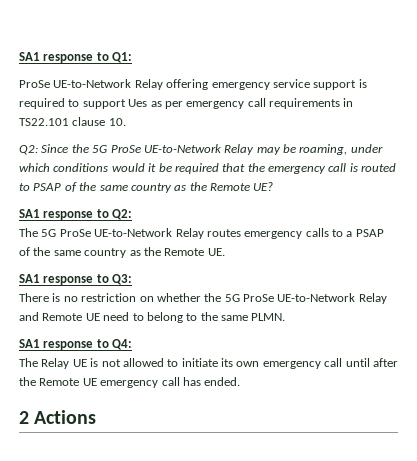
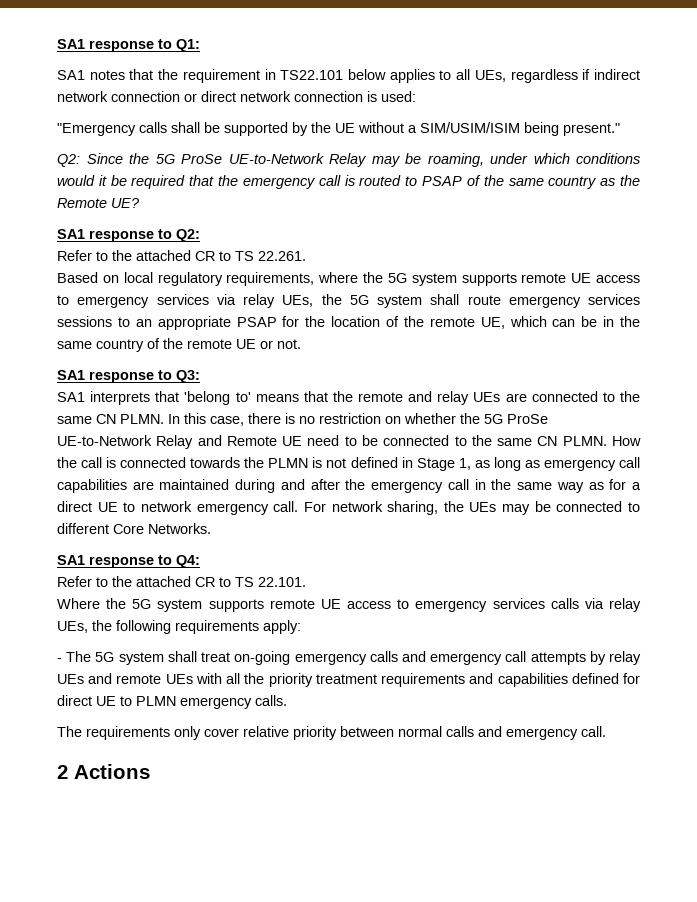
- ProSe UE-to-Network Relay offering emergency service support is required to support Ues as per emergency call requirements in TS22.101 clause 10.
+ SA1 notes that the requirement in TS22.101 below applies to all UEs, regardless if indirect network connection or direct network connection is used:
+ "Emergency calls shall be supported by the UE without a SIM/USIM/ISIM being present."
- The 5G ProSe UE-to-Network Relay routes emergency calls to a PSAP of the same country as the Remote UE.
+ Refer to the attached CR to TS 22.261.
+ Based on local regulatory requirements, where the 5G system supports remote UE access to emergency services via relay UEs, the 5G system shall route emergency services sessions to an appropriate PSAP for the location of the remote UE, which can be in the same country of the remote UE or not.
  SA1 response to Q3:
- There is no restriction on whether the 5G ProSe UE-to-Network Relay and Remote UE need to belong to the same PLMN.
+ SA1 interprets that 'belong to' means that the remote and relay UEs are connected to the same CN PLMN. In this case, there is no restriction on whether the 5G ProSe UE-to-Network Relay and Remote UE need to be connected to the same CN PLMN. How the call is connected towards the PLMN is not defined in Stage 1, as long as emergency call capabilities are maintained during and after the emergency call in the same way as for a direct UE to network emergency call. For network sharing, the UEs may be connected to different Core Networks.
  SA1 response to Q4:
- The Relay UE is not allowed to initiate its own emergency call until after the Remote UE emergency call has ended.
+ Refer to the attached CR to TS 22.101.
+ Where the 5G system supports remote UE access to emergency services calls via relay UEs, the following requirements apply:
+ - The 5G system shall treat on-going emergency calls and emergency call attempts by relay UEs and remote UEs with all the priority treatment requirements and capabilities defined for direct UE to PLMN emergency calls.
+ The requirements only cover relative priority between normal calls and emergency call.

